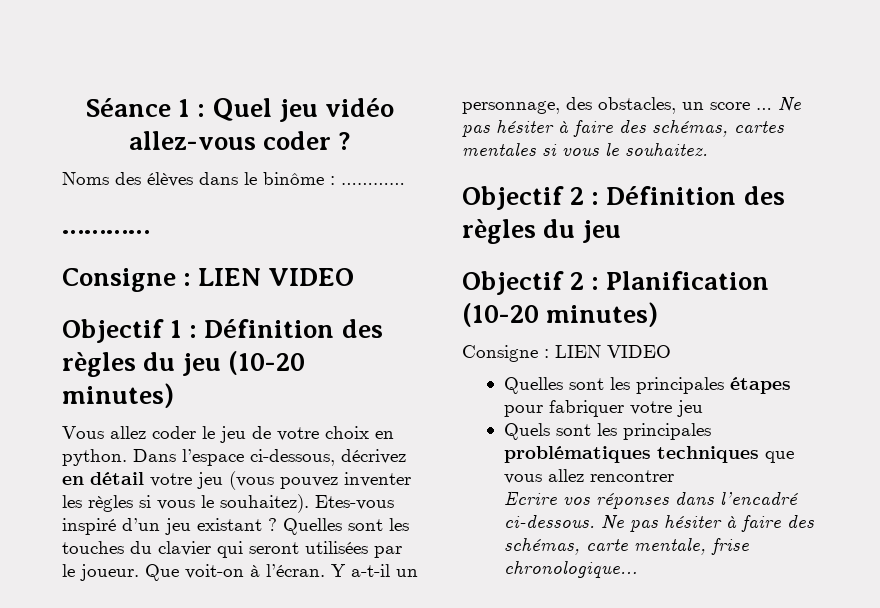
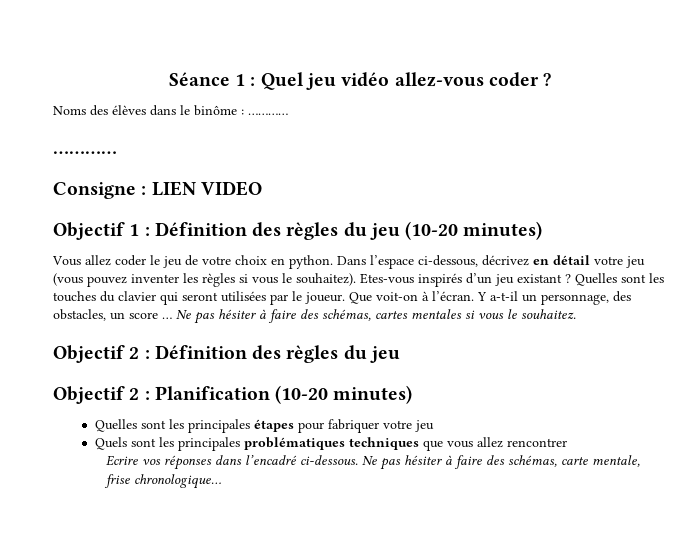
- Etes-vous inspiré d’un jeu existant ?
+ Etes-vous inspirés d’un jeu existant ?
  Objectif 2 : Planification (10-20 minutes)
- Consigne : LIEN VIDEO

